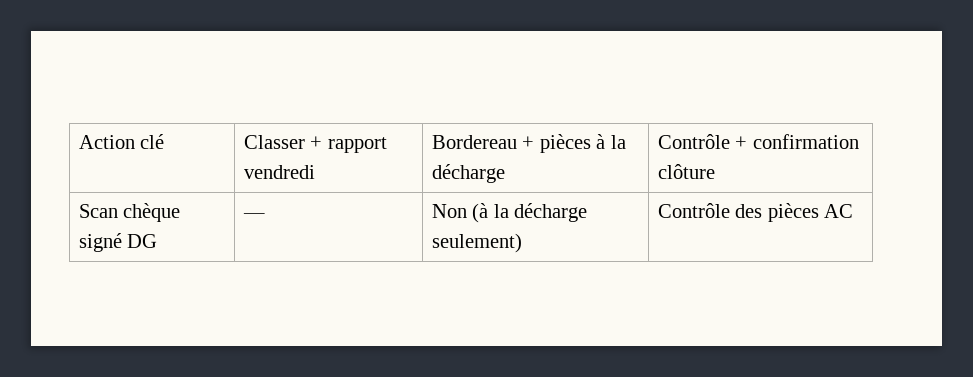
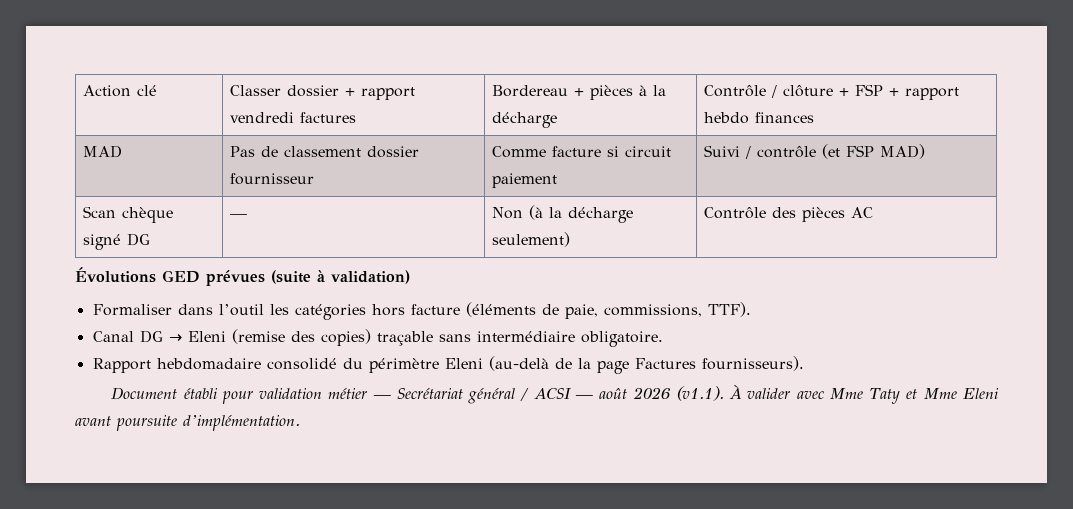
- Action clé | Classer + rapport vendredi | Bordereau + pièces à la décharge | Contrôle + confirmation clôture
+ Action clé | Classer dossier + rapport vendredi factures | Bordereau + pièces à la décharge | Contrôle / clôture + FSP + rapport hebdo finances
+ MAD | Pas de classement dossier fournisseur | Comme facture si circuit paiement | Suivi / contrôle (et FSP MAD)
+ Évolutions GED prévues (suite à validation)
+ Formaliser dans l’outil les catégories hors facture (éléments de paie, commissions, TTF).
+ Canal DG → Eleni (remise des copies) traçable sans intermédiaire obligatoire.
+ Rapport hebdomadaire consolidé du périmètre Eleni (au-delà de la page Factures fournisseurs).
+ Document établi pour validation métier — Secrétariat général / ACSI — août 2026 (v1.1). À valider avec Mme Taty et Mme Eleni avant poursuite d’implémentation.

